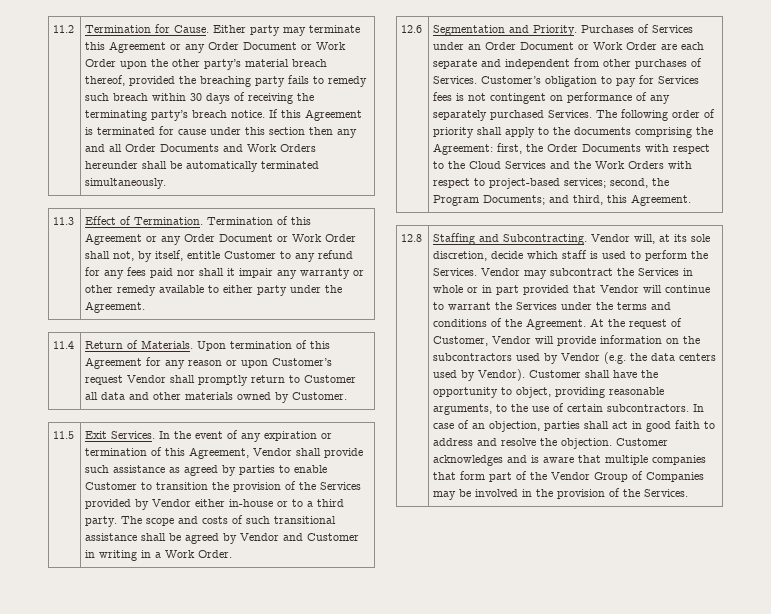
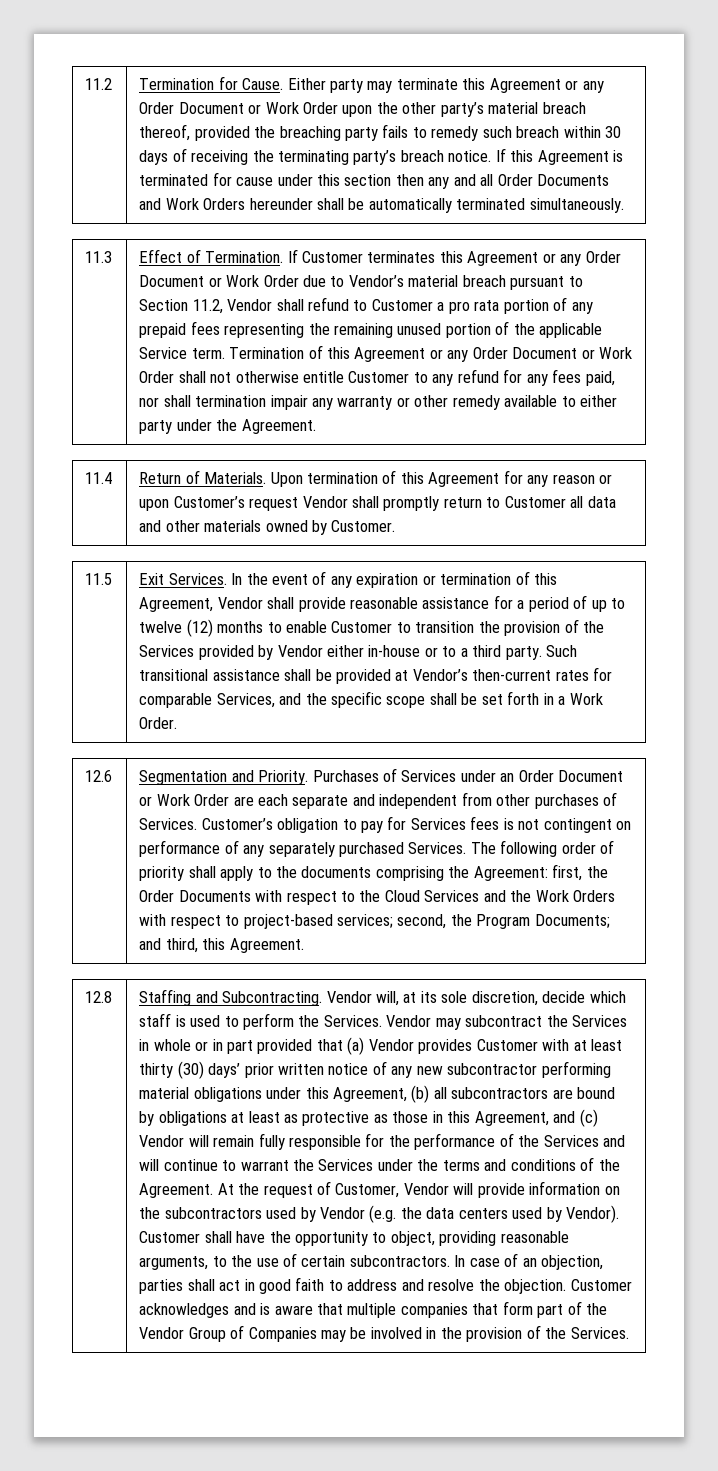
+ If Customer terminates this Agreement or any Order Document or Work Order due to Vendor’s material breach pursuant to Section 11.2, Vendor shall refund to Customer a pro rata portion of any prepaid fees representing the remaining unused portion of the applicable Service term.
- Termination of this Agreement or any Order Document or Work Order shall not, by itself, entitle Customer to any refund for any fees paid nor shall it impair any warranty or other remedy available to either party under the Agreement.
+ Termination of this Agreement or any Order Document or Work Order shall not otherwise entitle Customer to any refund for any fees paid, nor shall termination impair any warranty or other remedy available to either party under the Agreement.
- In the event of any expiration or termination of this Agreement, Vendor shall provide such assistance as agreed by parties to enable Customer to transition the provision of the Services provided by Vendor either in-house or to a third party.
+ In the event of any expiration or termination of this Agreement, Vendor shall provide reasonable assistance for a period of up to twelve (12) months to enable Customer to transition the provision of the Services provided by Vendor either in-house or to a third party.
- The scope and costs of such transitional assistance shall be agreed by Vendor and Customer in writing in a Work Order.
+ Such transitional assistance shall be provided at Vendor’s then-current rates for comparable Services, and the specific scope shall be set forth in a Work Order.
- Vendor may subcontract the Services in whole or in part provided that Vendor will continue to warrant the Services under the terms and conditions of the Agreement.
+ Vendor may subcontract the Services in whole or in part provided that (a) Vendor provides Customer with at least thirty (30) days’ prior written notice of any new subcontractor performing material obligations under this Agreement, (b) all subcontractors are bound by obligations at least as protective as those in this Agreement, and (c) Vendor will remain fully responsible for the performance of the Services and will continue to warrant the Services under the terms and conditions of the Agreement.

